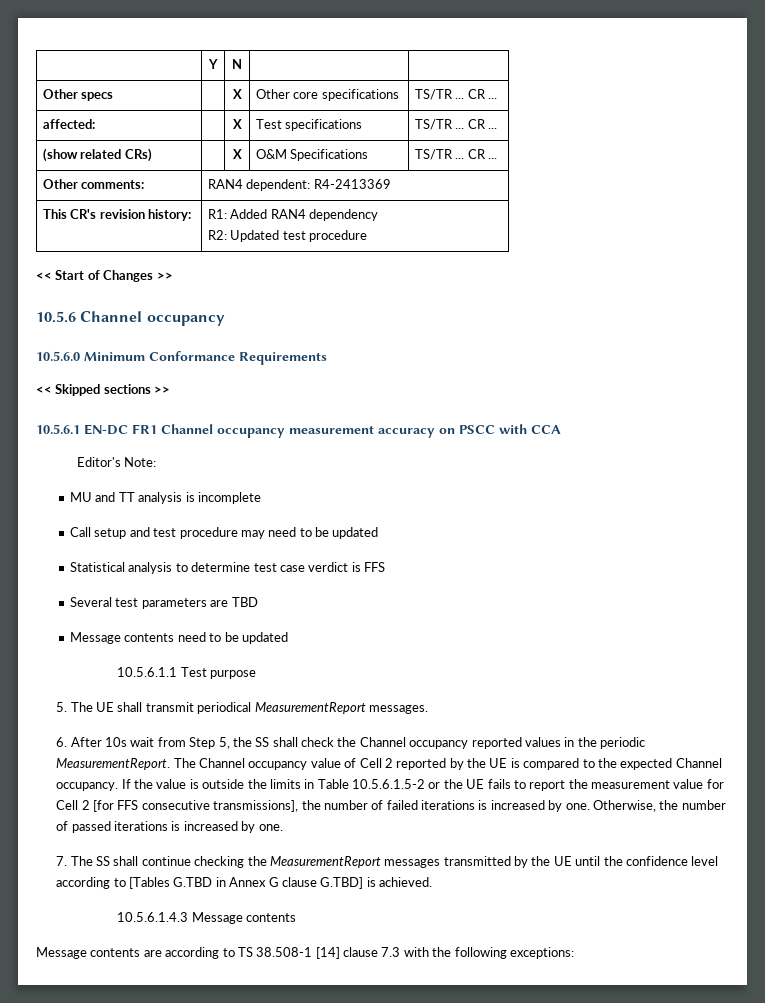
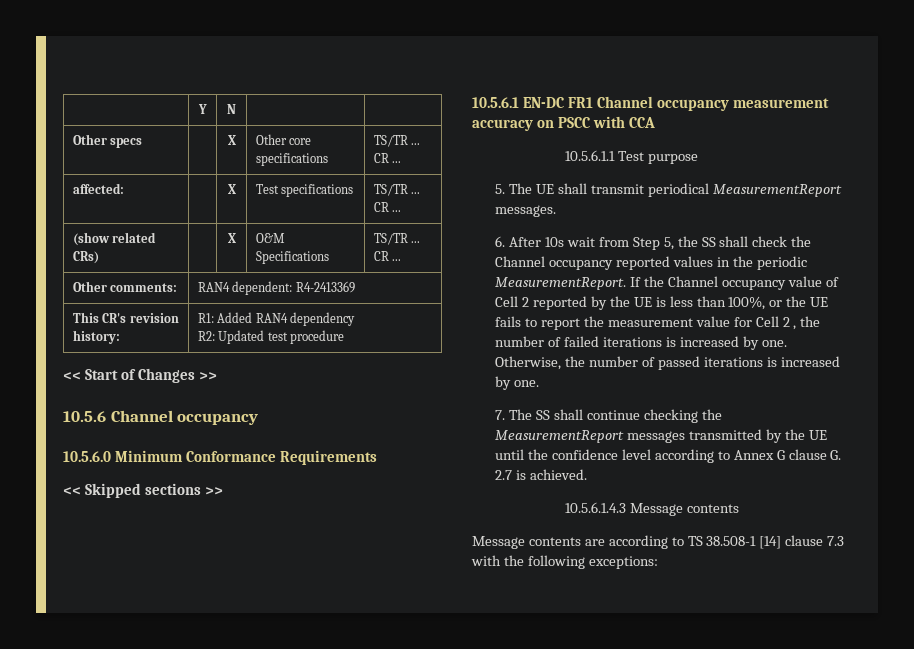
- Editor's Note:
- MU and TT analysis is incomplete
- Call setup and test procedure may need to be updated
- Statistical analysis to determine test case verdict is FFS
- Several test parameters are TBD
- Message contents need to be updated
- The Channel occupancy value of Cell 2 reported by the UE is compared to the expected Channel occupancy. If the value is outside the limits in Table 10.5.6.1.5-2 or the UE fails to report the measurement value for Cell 2 [for FFS consecutive transmissions], the number of failed iterations is increased by one.
+ If the Channel occupancy value of Cell 2 reported by the UE is less than 100%, or the UE fails to report the measurement value for Cell 2 , the number of failed iterations is increased by one.
- 7. The SS shall continue checking the MeasurementReport messages transmitted by the UE until the confidence level according to [Tables G.TBD in Annex G clause G.TBD] is achieved.
+ 7. The SS shall continue checking the MeasurementReport messages transmitted by the UE until the confidence level according to Annex G clause G. 2.7 is achieved.

